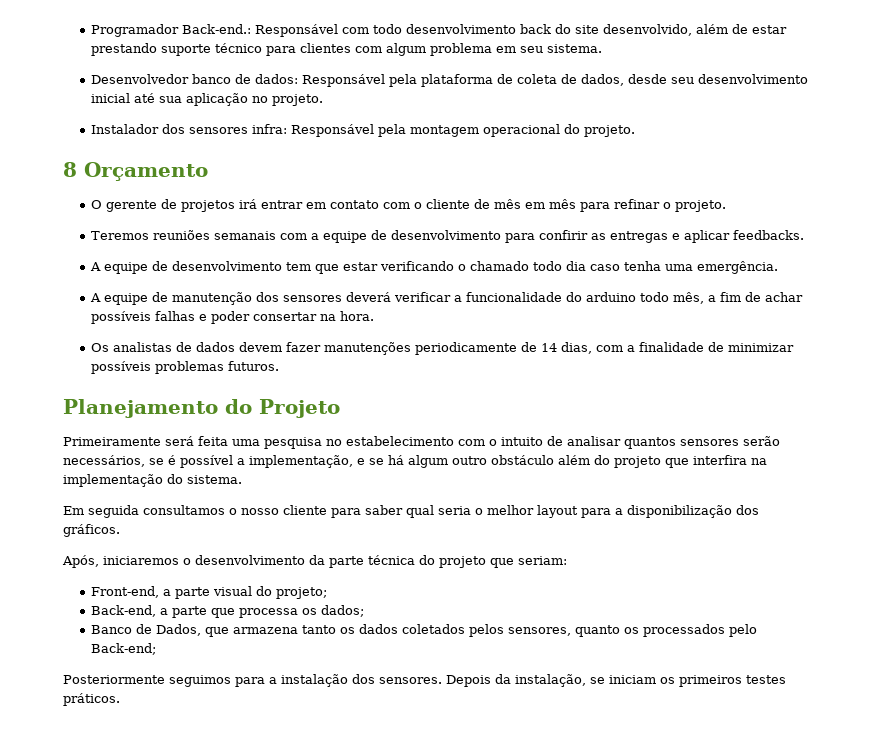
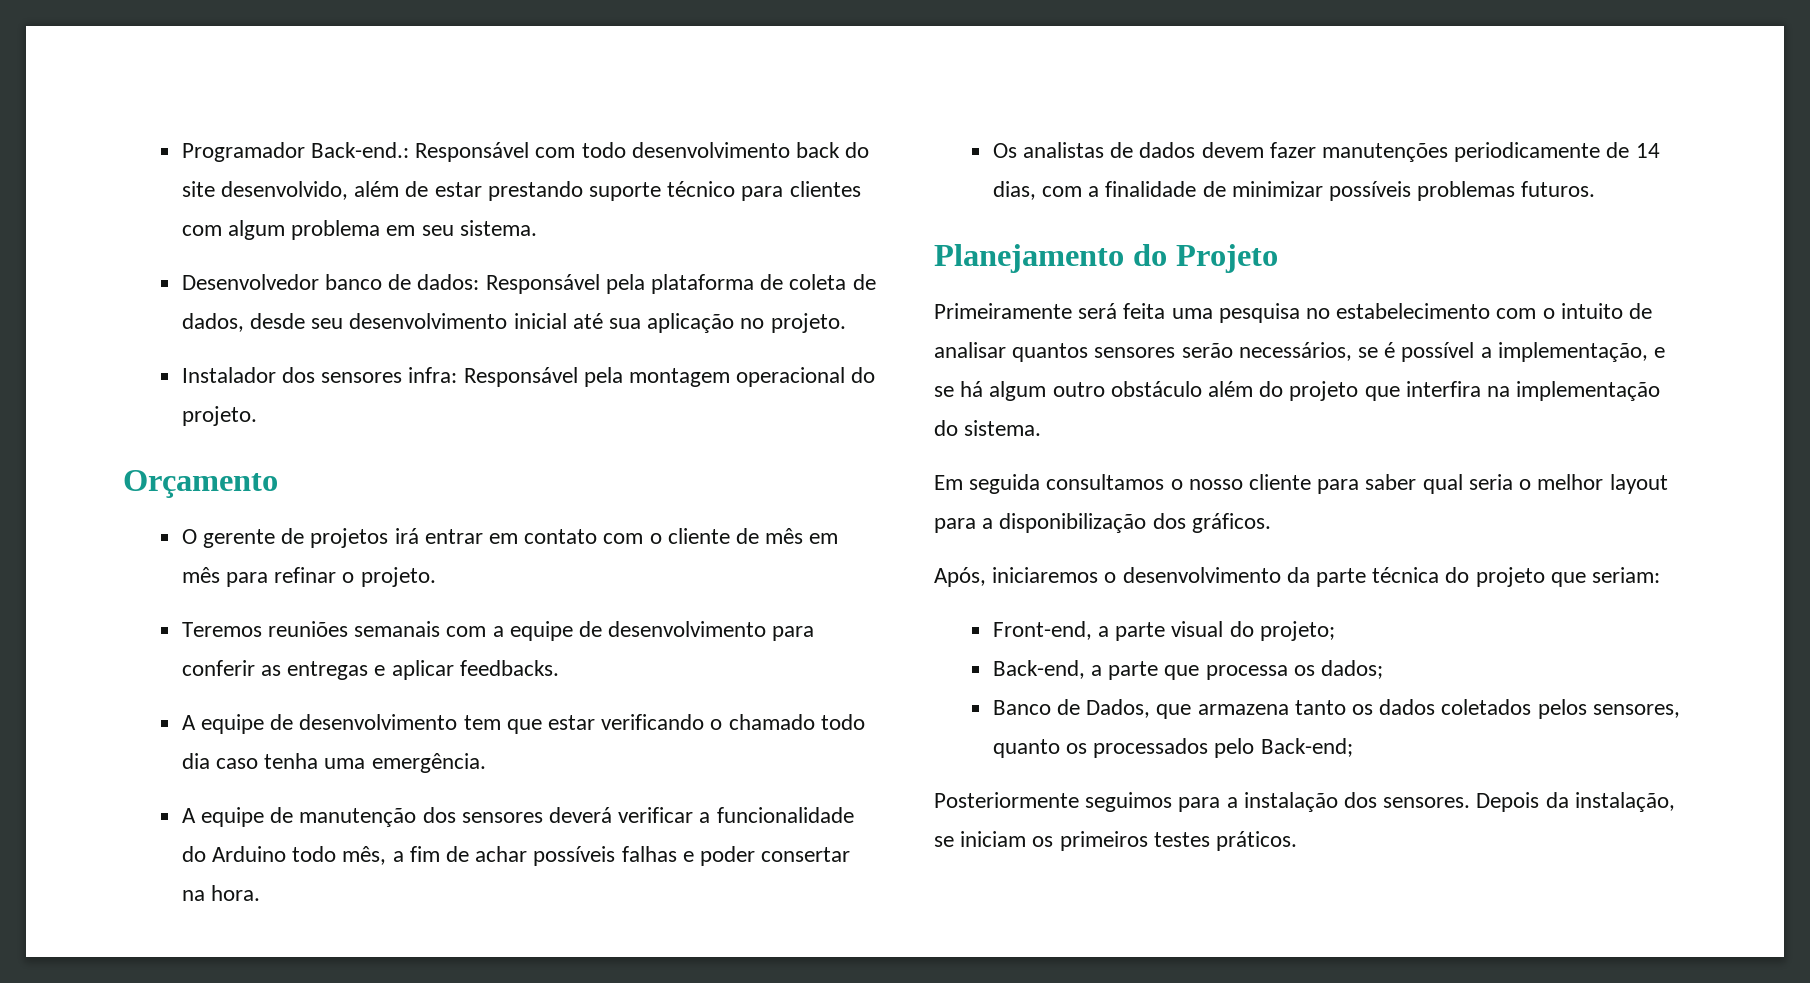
- 8 Orçamento
+ Orçamento
- Teremos reuniões semanais com a equipe de desenvolvimento para confirir as entregas e aplicar feedbacks.
+ Teremos reuniões semanais com a equipe de desenvolvimento para conferir as entregas e aplicar feedbacks.
- A equipe de manutenção dos sensores deverá verificar a funcionalidade do arduino todo mês, a fim de achar possíveis falhas e poder consertar na hora.
+ A equipe de manutenção dos sensores deverá verificar a funcionalidade do Arduino todo mês, a fim de achar possíveis falhas e poder consertar na hora.

